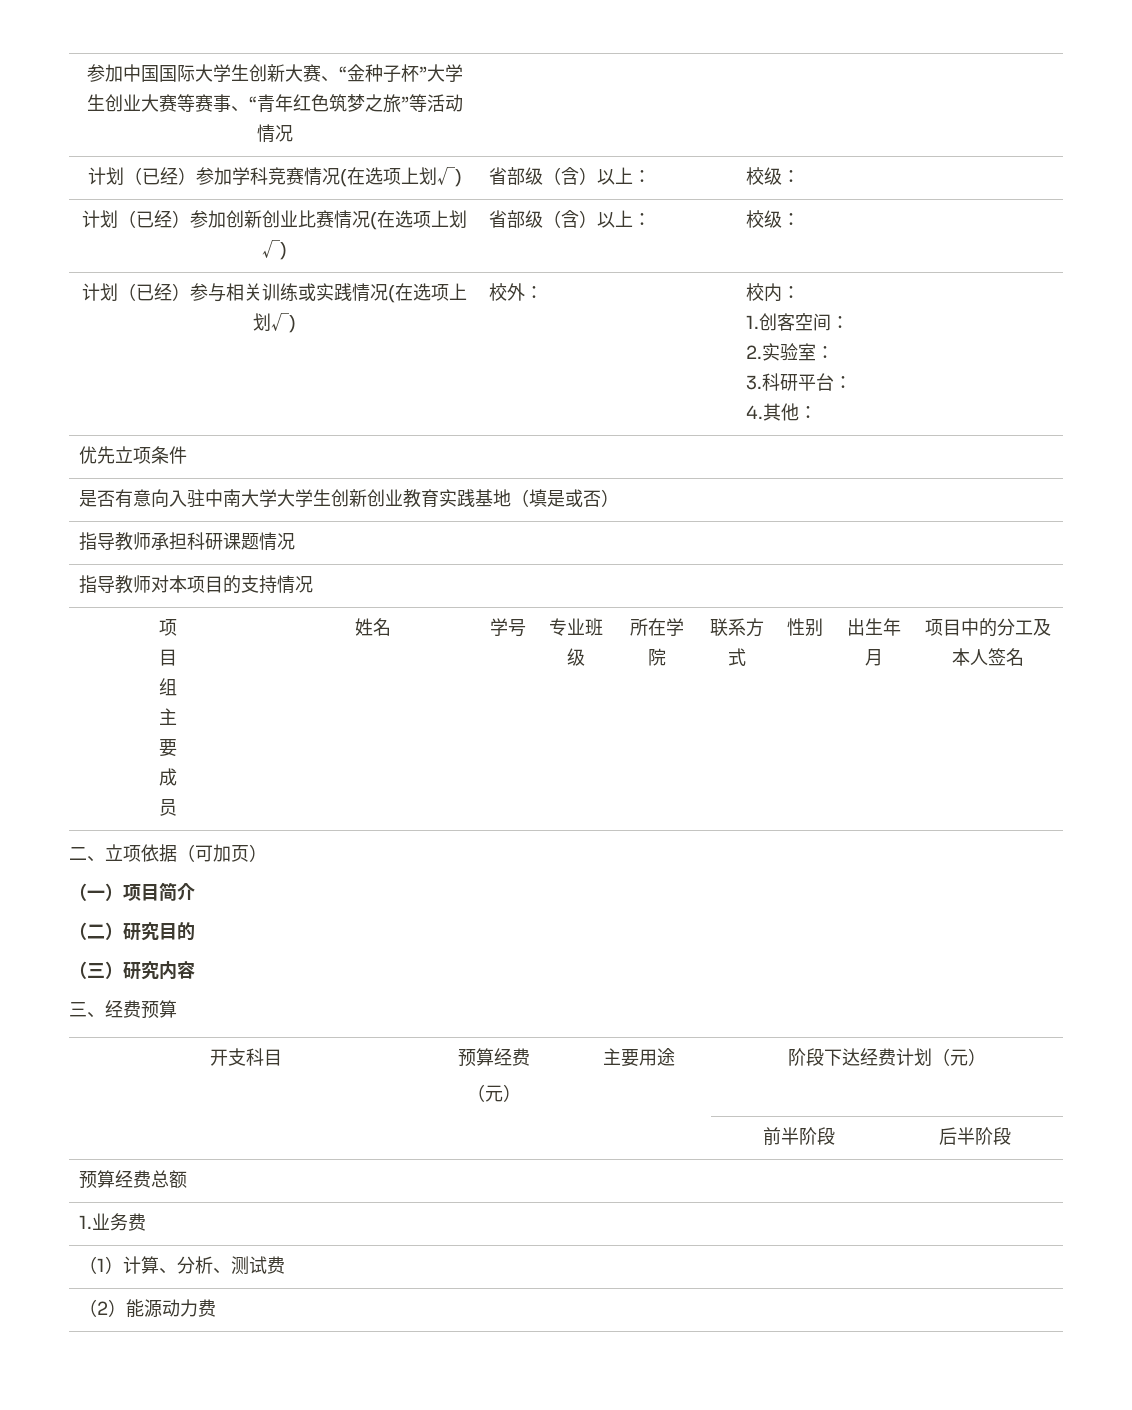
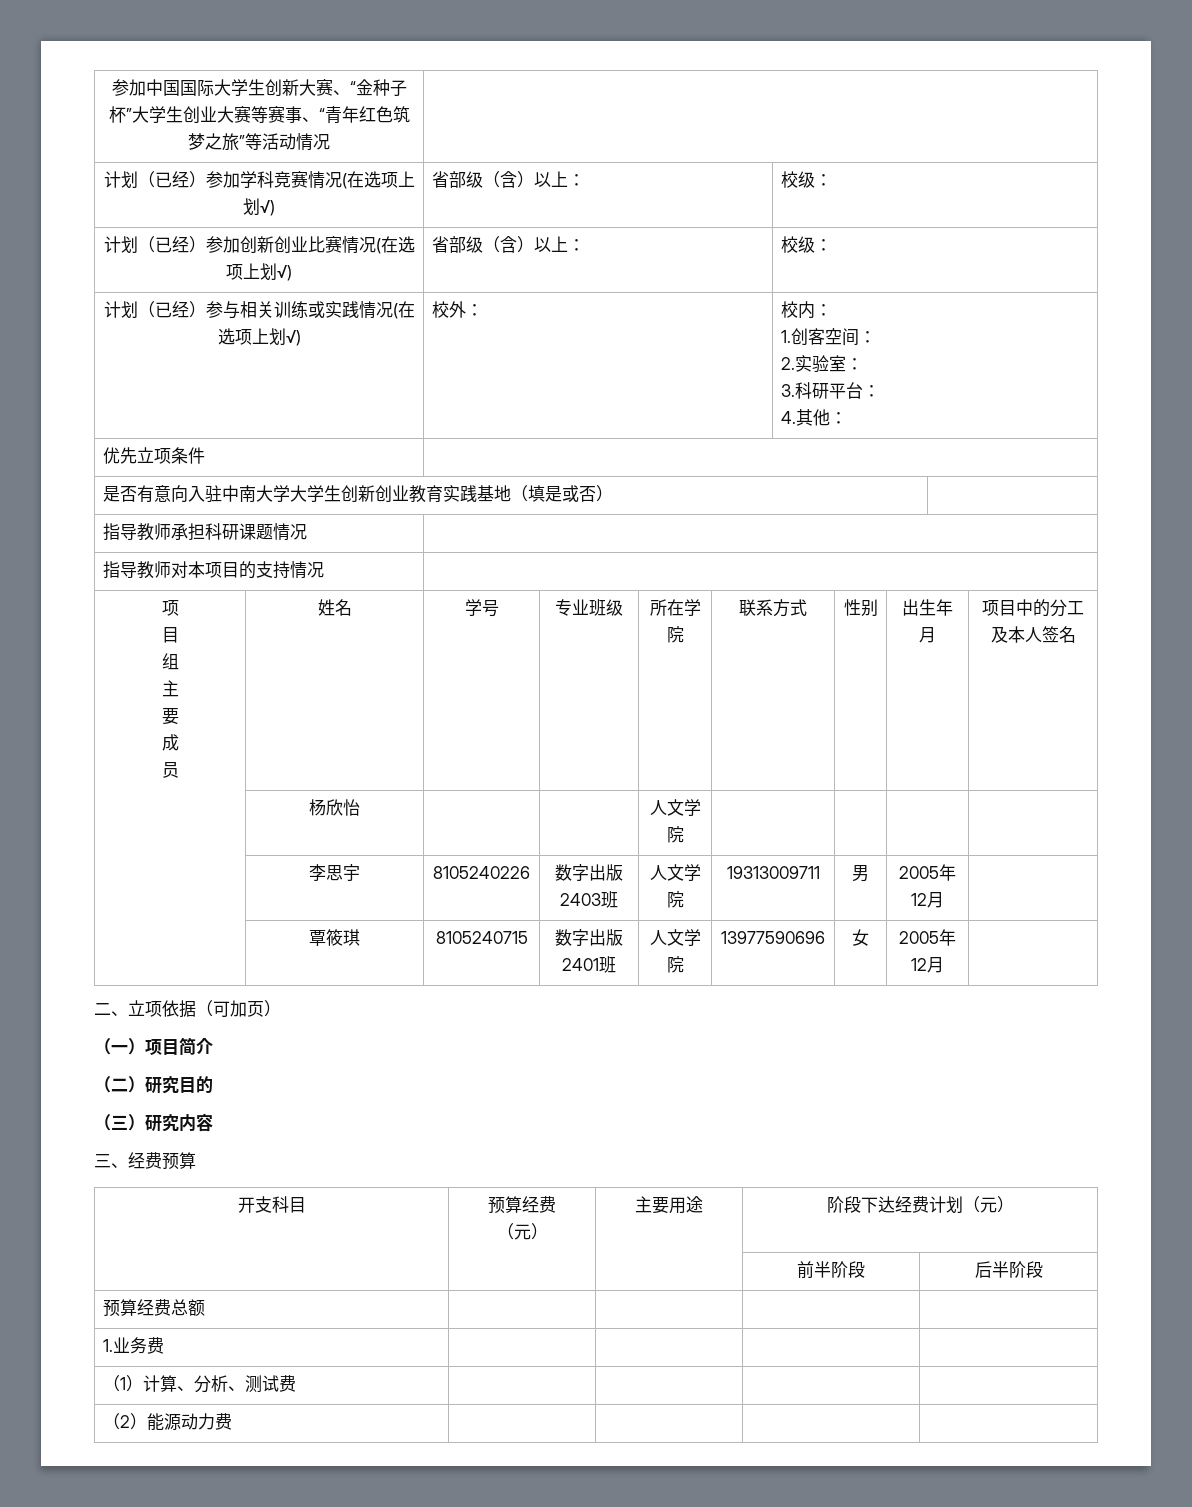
+ | 杨欣怡 | | | 人文学院 | | | |
+ | 李思宇 | 8105240226 | 数字出版2403班 | 人文学院 | 19313009711 | 男 | 2005年12月 |
+ | 覃筱琪 | 8105240715 | 数字出版2401班 | 人文学院 | 13977590696 | 女 | 2005年12月 |

